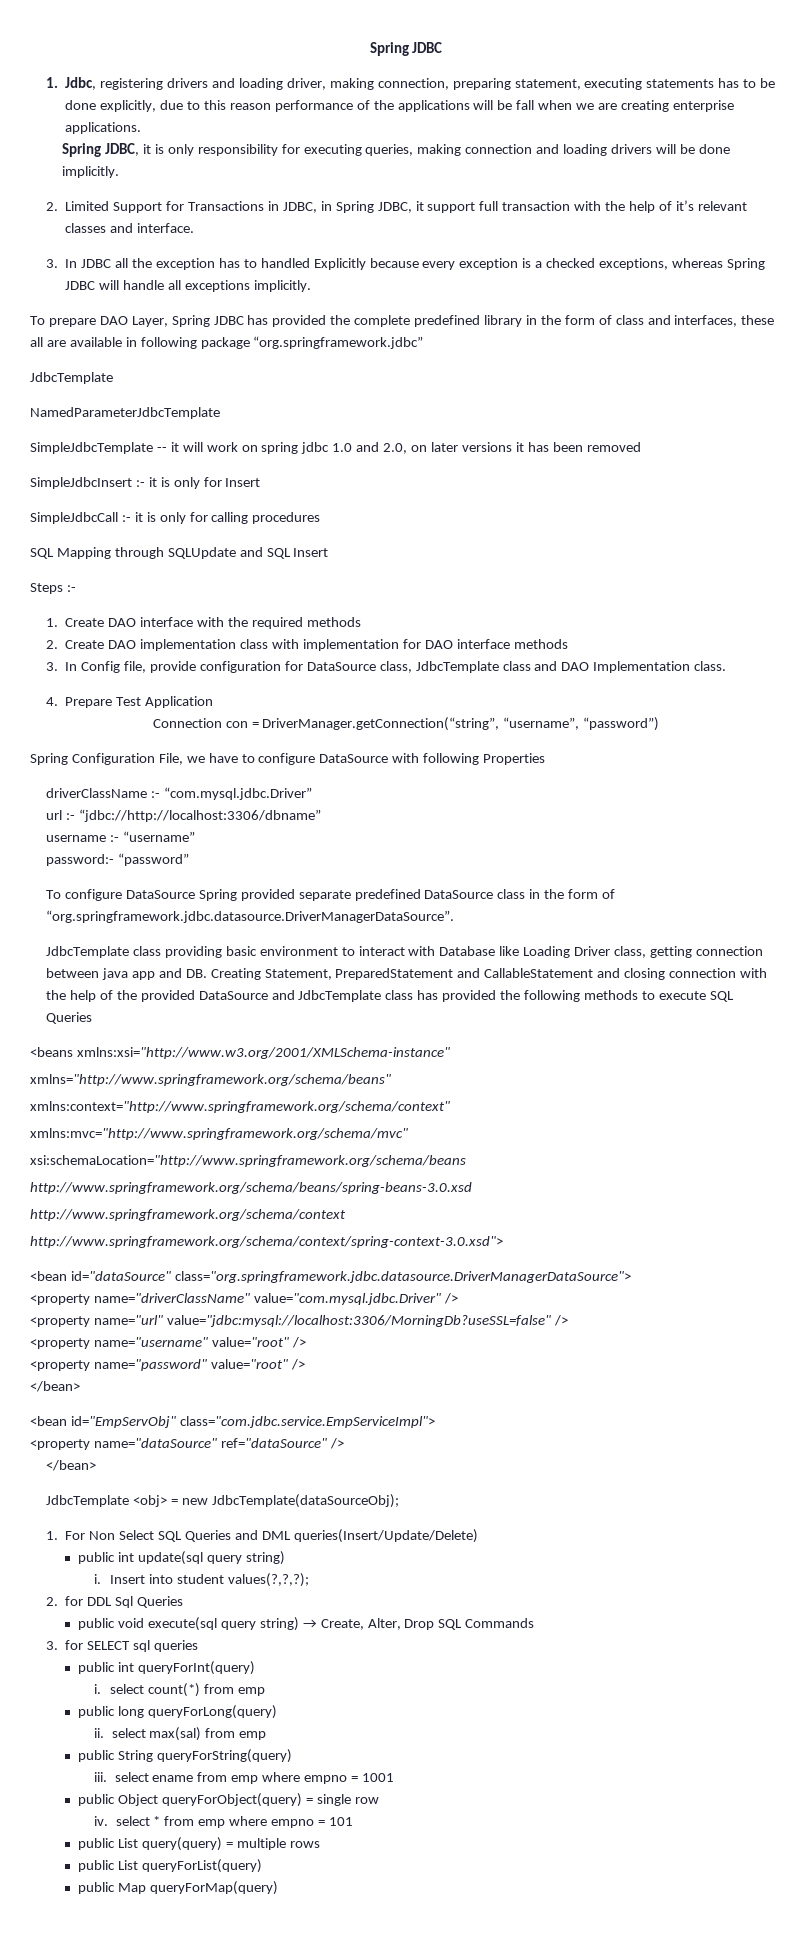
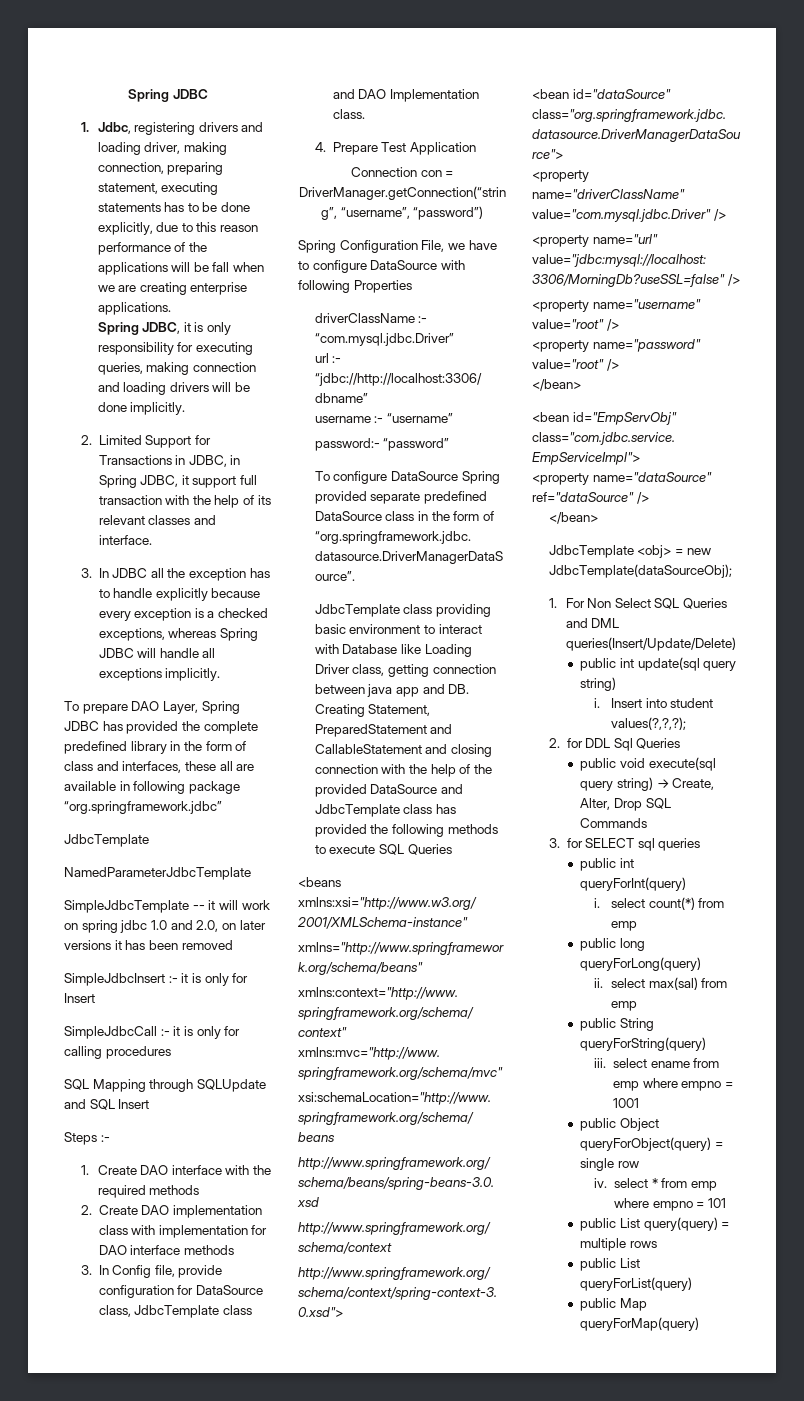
- 2. Limited Support for Transactions in JDBC, in Spring JDBC, it support full transaction with the help of it’s relevant classes and interface.
+ 2. Limited Support for Transactions in JDBC, in Spring JDBC, it support full transaction with the help of its relevant classes and interface.
- 3. In JDBC all the exception has to handled Explicitly because every exception is a checked exceptions, whereas Spring JDBC will handle all exceptions implicitly.
+ 3. In JDBC all the exception has to handle explicitly because every exception is a checked exceptions, whereas Spring JDBC will handle all exceptions implicitly.

